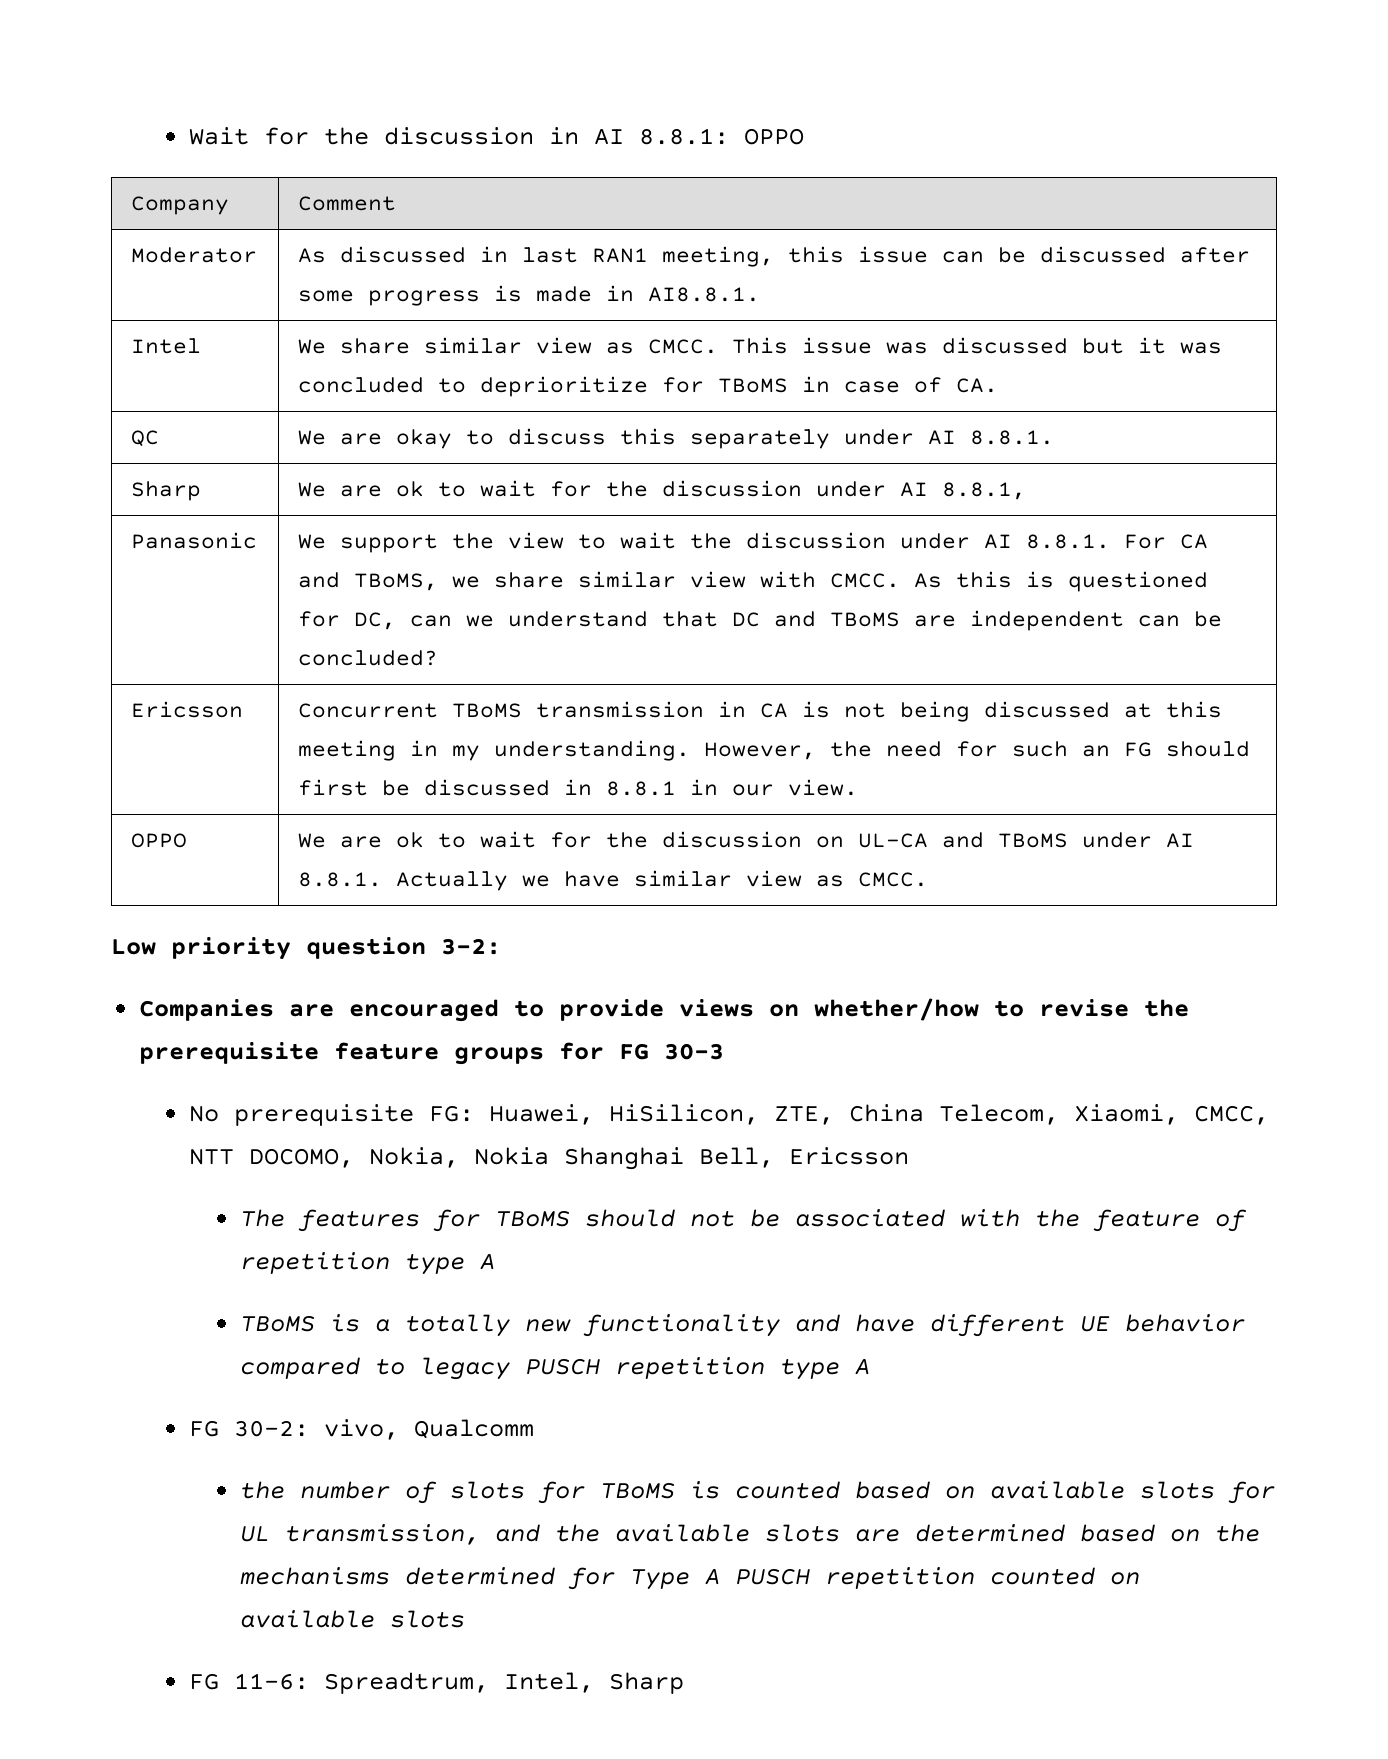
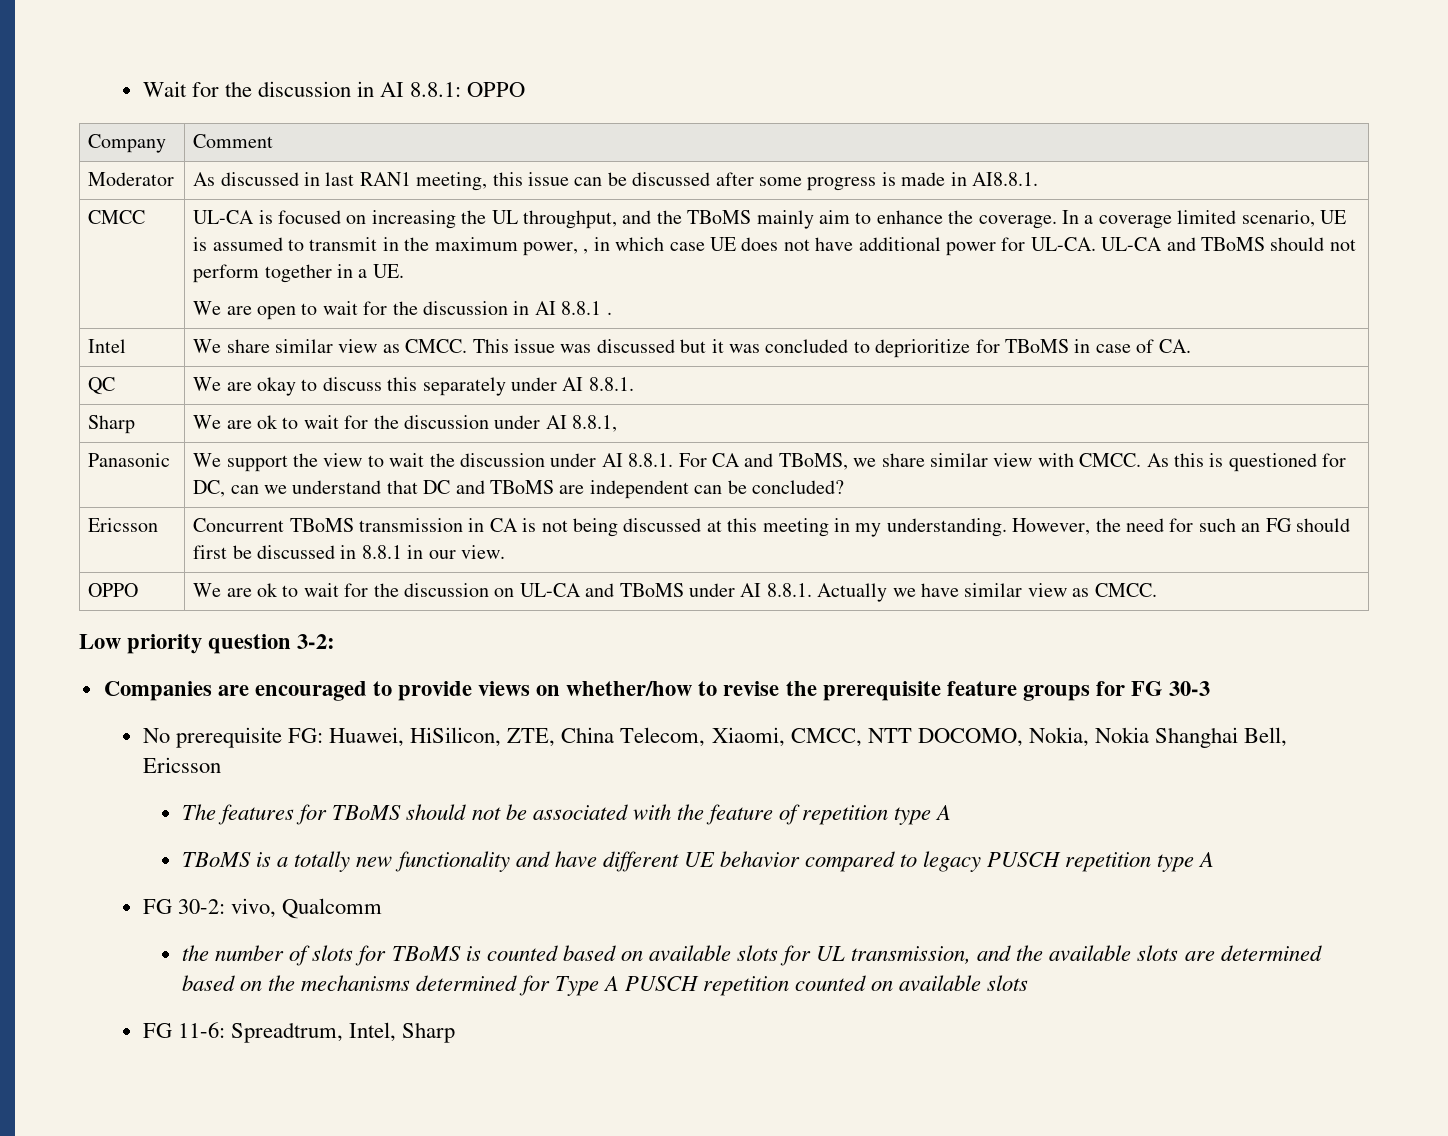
+ CMCC | UL-CA is focused on increasing the UL throughput, and the TBoMS mainly aim to enhance the coverage. In a coverage limited scenario, UE is assumed to transmit in the maximum power, , in which case UE does not have additional power for UL-CA. UL-CA and TBoMS should not perform together in a UE.
+ We are open to wait for the discussion in AI 8.8.1 .

